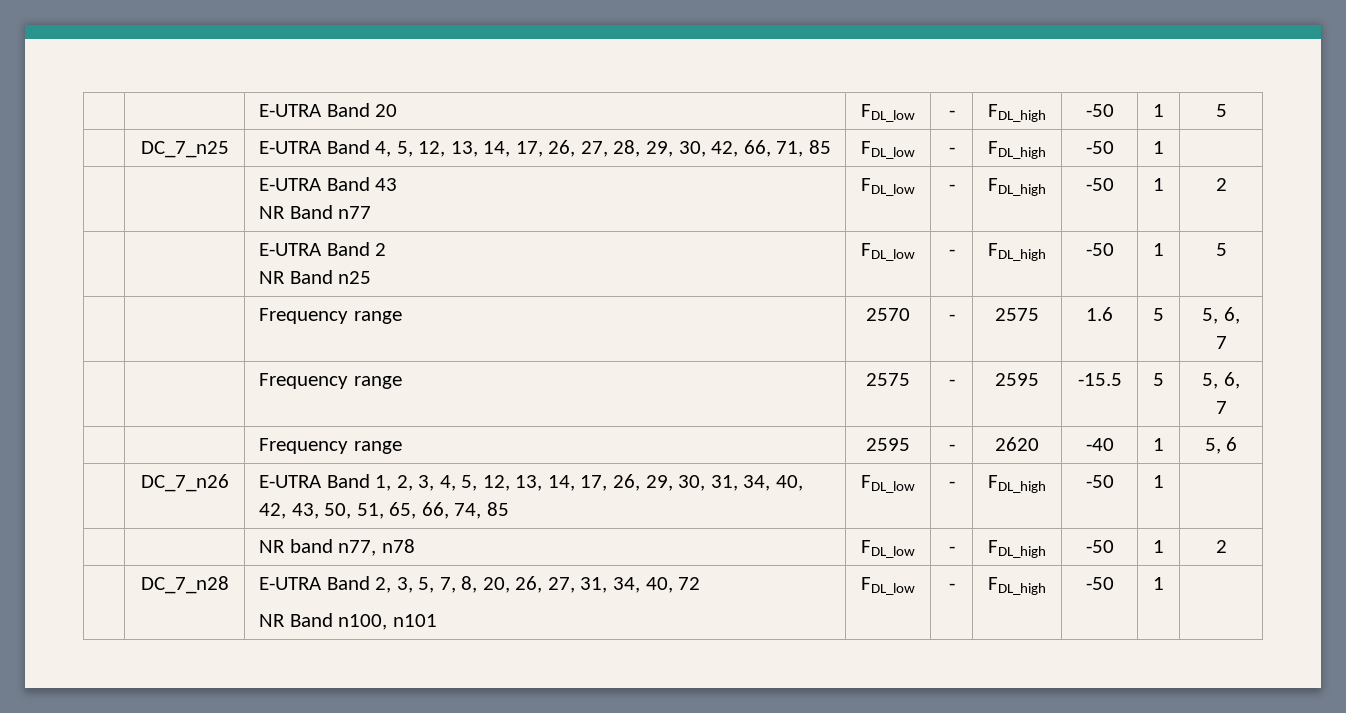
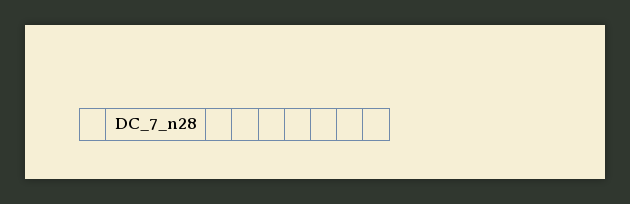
- | | E-UTRA Band 20 | FDL_low | - | FDL_high | -50 | 1 | 5
- | DC_7_n25 | E-UTRA Band 4, 5, 12, 13, 14, 17, 26, 27, 28, 29, 30, 42, 66, 71, 85 | FDL_low | - | FDL_high | -50 | 1 |
- | | E-UTRA Band 43
- NR Band n77 | FDL_low | - | FDL_high | -50 | 1 | 2
- | | E-UTRA Band 2
- NR Band n25 | FDL_low | - | FDL_high | -50 | 1 | 5
- | | Frequency range | 2570 | - | 2575 | 1.6 | 5 | 5, 6, 7
- | | Frequency range | 2575 | - | 2595 | -15.5 | 5 | 5, 6, 7
- | | Frequency range | 2595 | - | 2620 | -40 | 1 | 5, 6
- | DC_7_n26 | E-UTRA Band 1, 2, 3, 4, 5, 12, 13, 14, 17, 26, 29, 30, 31, 34, 40, 42, 43, 50, 51, 65, 66, 74, 85 | FDL_low | - | FDL_high | -50 | 1 |
- | | NR band n77, n78 | FDL_low | - | FDL_high | -50 | 1 | 2
- | DC_7_n28 | E-UTRA Band 2, 3, 5, 7, 8, 20, 26, 27, 31, 34, 40, 72
- NR Band n100, n101 | FDL_low | - | FDL_high | -50 | 1 |
+ | DC_7_n28 | | | | | | |

